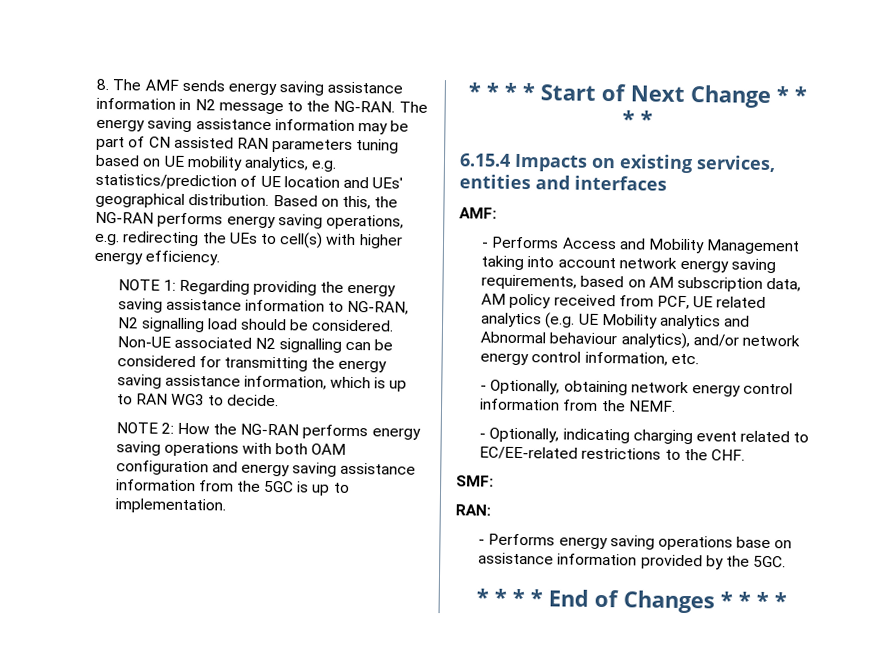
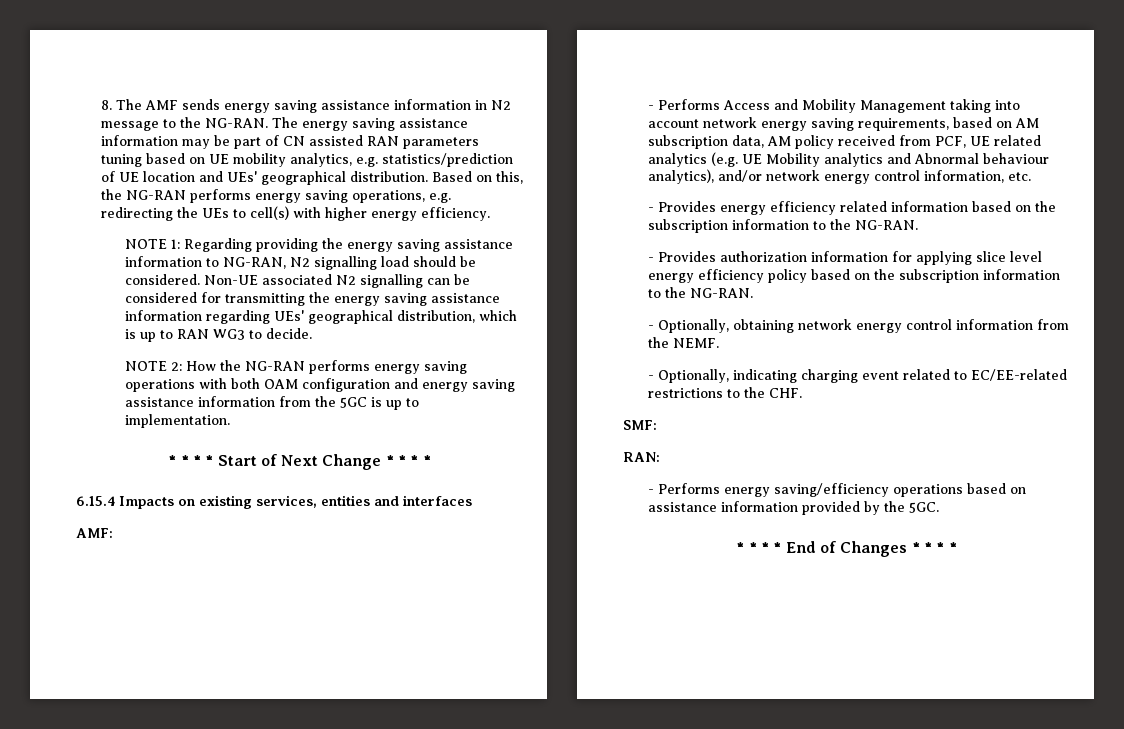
- Non-UE associated N2 signalling can be considered for transmitting the energy saving assistance information, which is up to RAN WG3 to decide.
+ Non-UE associated N2 signalling can be considered for transmitting the energy saving assistance information regarding UEs' geographical distribution, which is up to RAN WG3 to decide.
+ - Provides energy efficiency related information based on the subscription information to the NG-RAN.
+ - Provides authorization information for applying slice level energy efficiency policy based on the subscription information to the NG-RAN.
- - Performs energy saving operations base on assistance information provided by the 5GC.
+ - Performs energy saving/efficiency operations based on assistance information provided by the 5GC.

